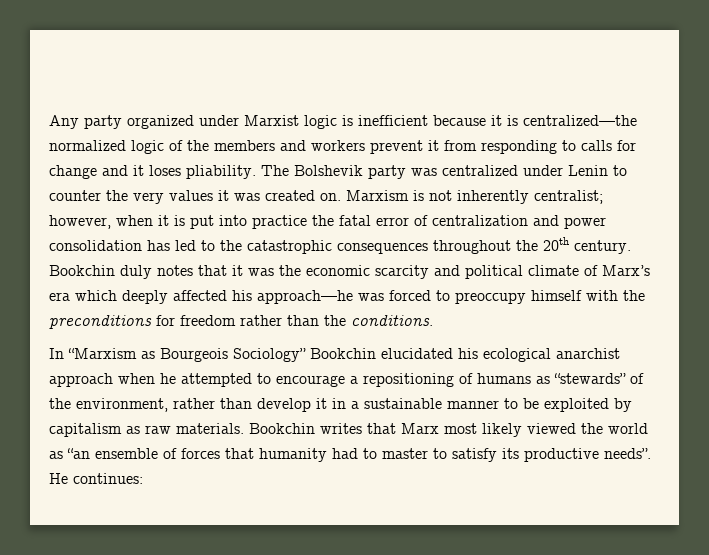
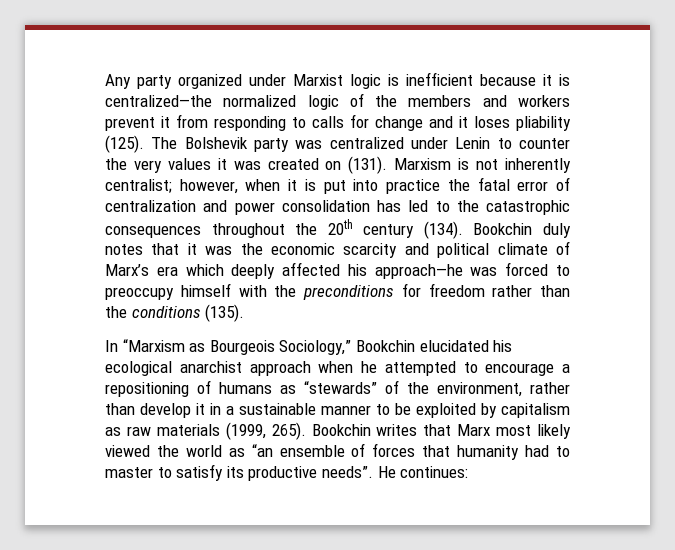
- Any party organized under Marxist logic is inefficient because it is centralized—the normalized logic of the members and workers prevent it from responding to calls for change and it loses pliability.
+ Any party organized under Marxist logic is inefficient because it is centralized—the normalized logic of the members and workers prevent it from responding to calls for change and it loses pliability (125).
- The Bolshevik party was centralized under Lenin to counter the very values it was created on.
+ The Bolshevik party was centralized under Lenin to counter the very values it was created on (131).
- Marxism is not inherently centralist; however, when it is put into practice the fatal error of centralization and power consolidation has led to the catastrophic consequences throughout the 20th century.
+ Marxism is not inherently centralist; however, when it is put into practice the fatal error of centralization and power consolidation has led to the catastrophic consequences throughout the 20th century (134).
- Bookchin duly notes that it was the economic scarcity and political climate of Marx’s era which deeply affected his approach—he was forced to preoccupy himself with the preconditions for freedom rather than the conditions.
+ Bookchin duly notes that it was the economic scarcity and political climate of Marx’s era which deeply affected his approach—he was forced to preoccupy himself with the preconditions for freedom rather than the conditions (135).
- In “Marxism as Bourgeois Sociology” Bookchin elucidated his ecological anarchist approach when he attempted to encourage a repositioning of humans as “stewards” of the environment, rather than develop it in a sustainable manner to be exploited by capitalism as raw materials.
+ In “Marxism as Bourgeois Sociology,” Bookchin elucidated his ecological anarchist approach when he attempted to encourage a repositioning of humans as “stewards” of the environment, rather than develop it in a sustainable manner to be exploited by capitalism as raw materials (1999, 265).

